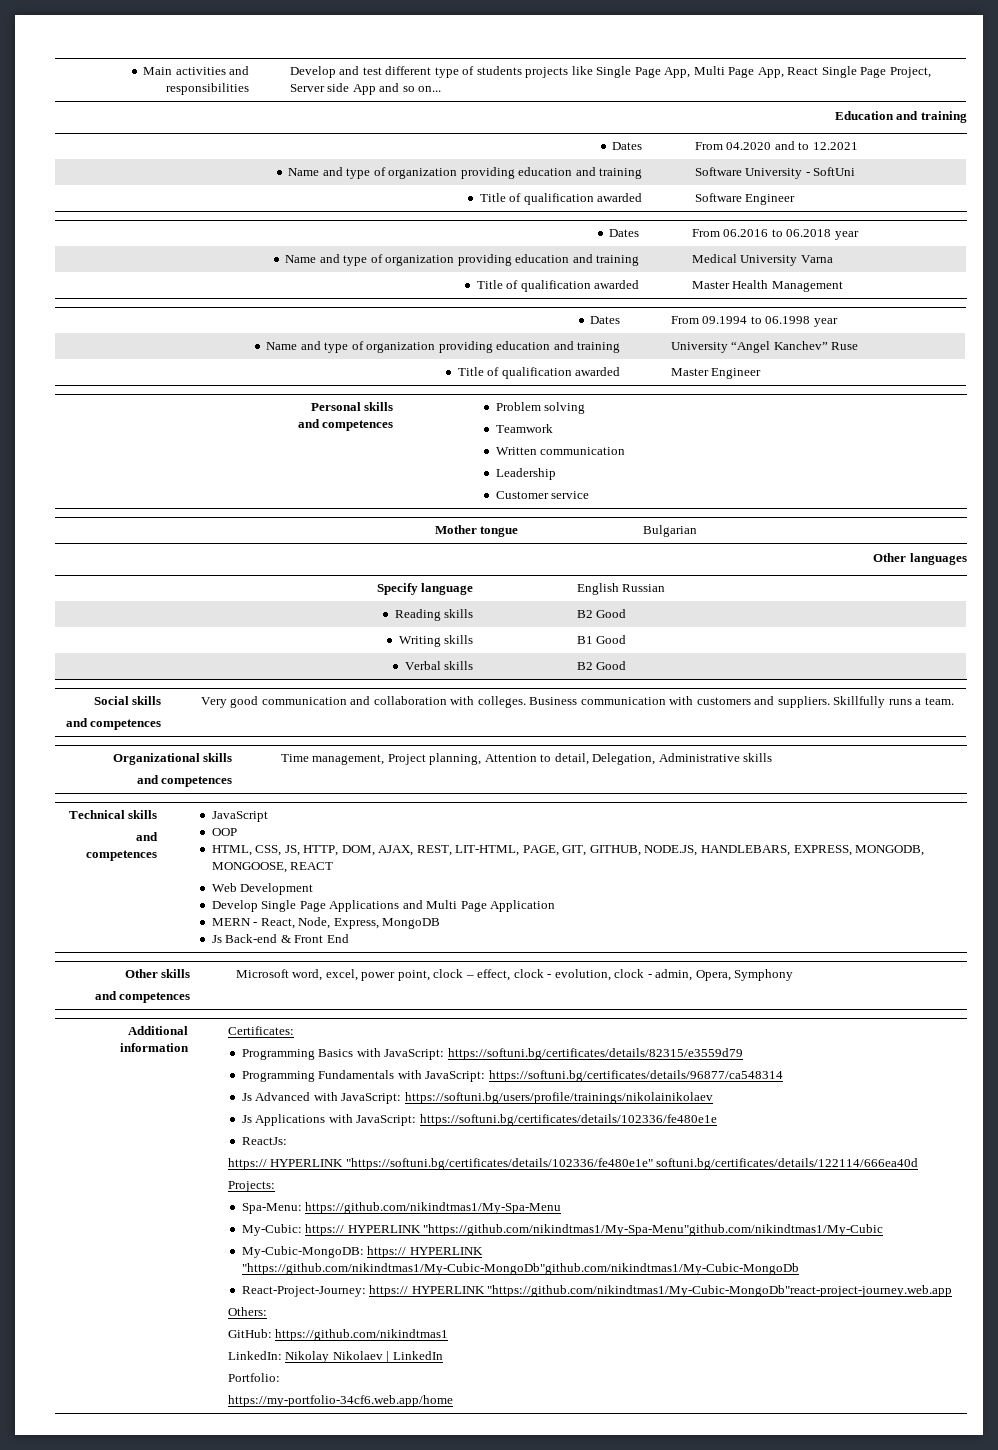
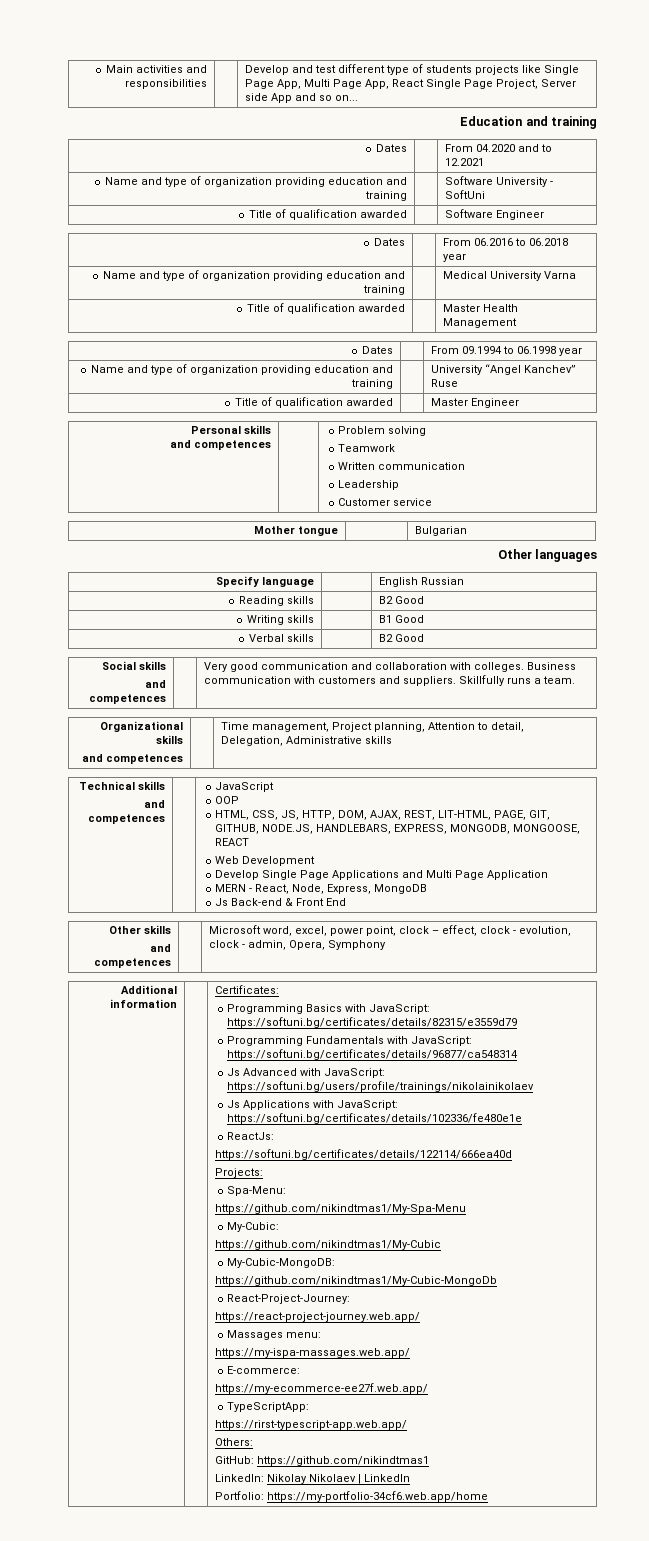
- https:// HYPERLINK "https://softuni.bg/certificates/details/102336/fe480e1e" softuni.bg/certificates/details/122114/666ea40d
+ https://softuni.bg/certificates/details/122114/666ea40d
- Spa-Menu: https://github.com/nikindtmas1/My-Spa-Menu
+ Spa-Menu:
+ https://github.com/nikindtmas1/My-Spa-Menu
- My-Cubic: https:// HYPERLINK "https://github.com/nikindtmas1/My-Spa-Menu"github.com/nikindtmas1/My-Cubic
- My-Cubic-MongoDB: https:// HYPERLINK "https://github.com/nikindtmas1/My-Cubic-MongoDb"github.com/nikindtmas1/My-Cubic-MongoDb
- React-Project-Journey: https:// HYPERLINK "https://github.com/nikindtmas1/My-Cubic-MongoDb"react-project-journey.web.app
+ My-Cubic:
+ https://github.com/nikindtmas1/My-Cubic
+ My-Cubic-MongoDB:
+ https://github.com/nikindtmas1/My-Cubic-MongoDb
+ React-Project-Journey:
+ https://react-project-journey.web.app/
+ Massages menu:
+ https://my-ispa-massages.web.app/
+ E-commerce:
+ https://my-ecommerce-ee27f.web.app/
+ TypeScriptApp:
+ https://rirst-typescript-app.web.app/
- Portfolio:
- https://my-portfolio-34cf6.web.app/home
+ Portfolio: https://my-portfolio-34cf6.web.app/home

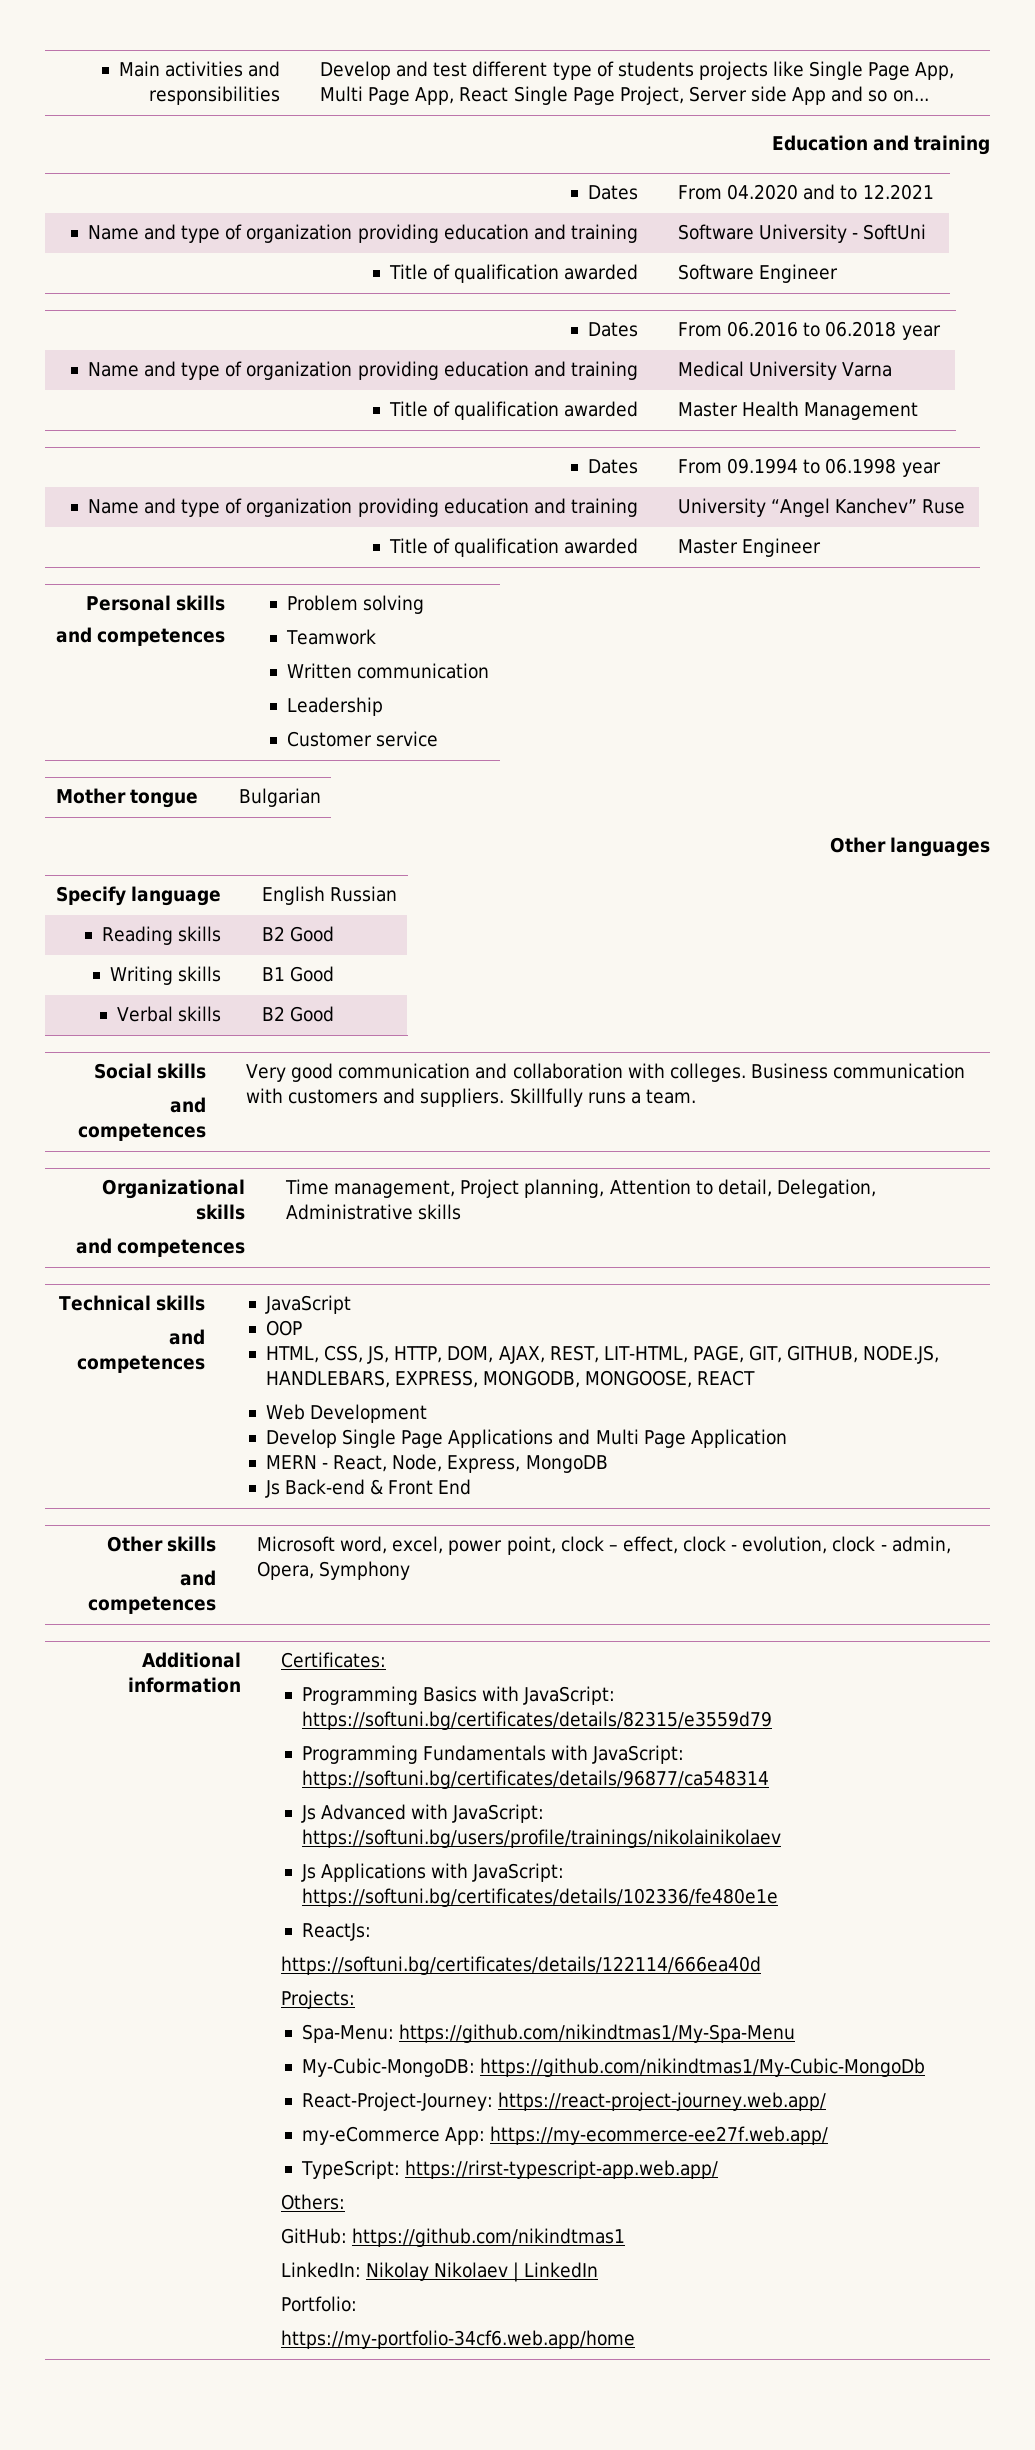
- Spa-Menu:
- https://github.com/nikindtmas1/My-Spa-Menu
+ Spa-Menu: https://github.com/nikindtmas1/My-Spa-Menu
- My-Cubic:
- https://github.com/nikindtmas1/My-Cubic
- My-Cubic-MongoDB:
- https://github.com/nikindtmas1/My-Cubic-MongoDb
+ My-Cubic-MongoDB: https://github.com/nikindtmas1/My-Cubic-MongoDb
- React-Project-Journey:
- https://react-project-journey.web.app/
+ React-Project-Journey: https://react-project-journey.web.app/
- Massages menu:
- https://my-ispa-massages.web.app/
- E-commerce:
- https://my-ecommerce-ee27f.web.app/
+ my-eCommerce App: https://my-ecommerce-ee27f.web.app/
- TypeScriptApp:
- https://rirst-typescript-app.web.app/
+ TypeScript: https://rirst-typescript-app.web.app/
- Portfolio: https://my-portfolio-34cf6.web.app/home
+ Portfolio:
+ https://my-portfolio-34cf6.web.app/home

